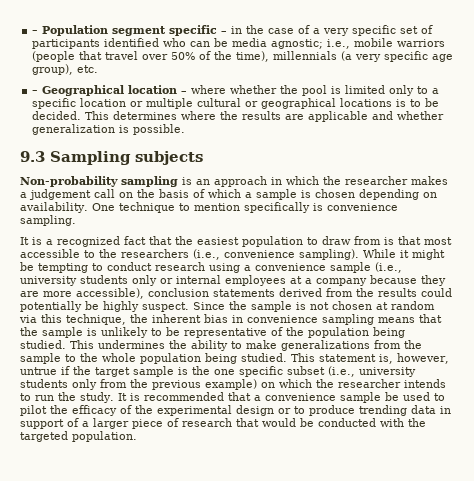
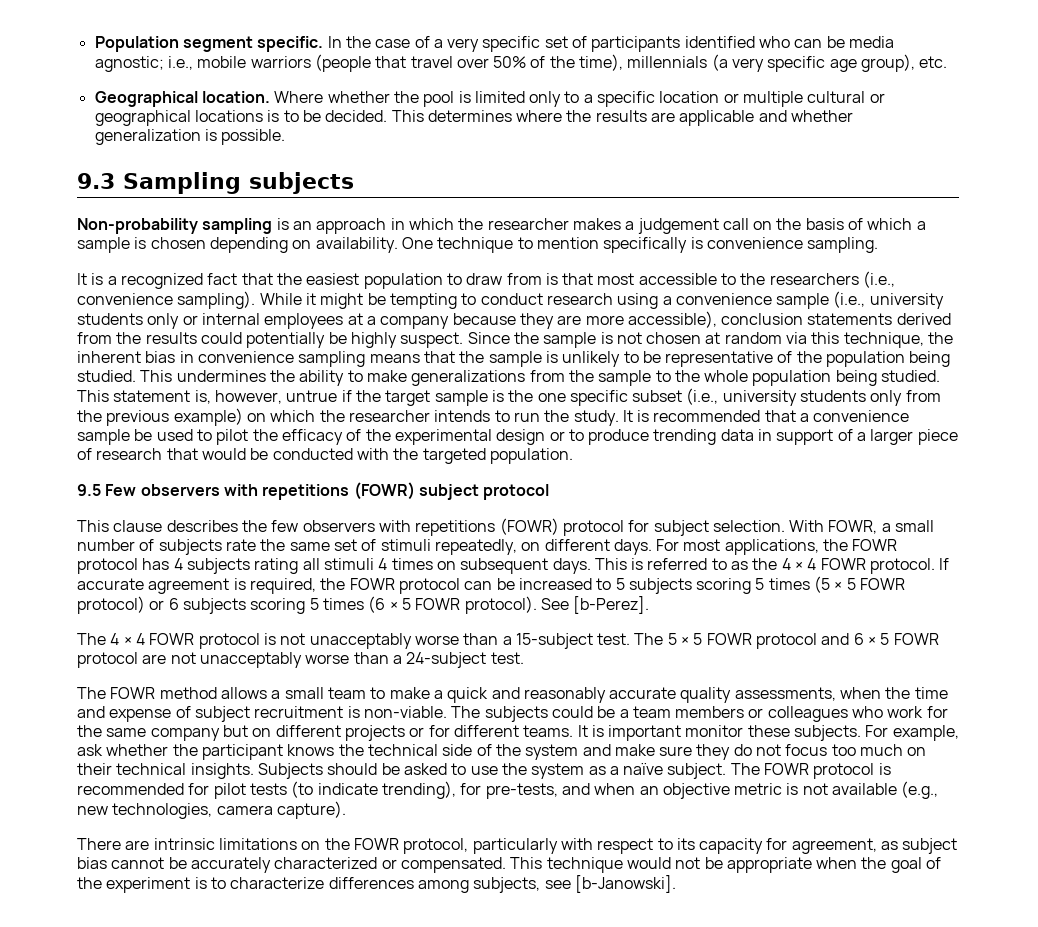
- – Population segment specific – in the case of a very specific set of participants identified who can be media agnostic; i.e., mobile warriors (people that travel over 50% of the time), millennials (a very specific age group), etc.
+ Population segment specific. In the case of a very specific set of participants identified who can be media agnostic; i.e., mobile warriors (people that travel over 50% of the time), millennials (a very specific age group), etc.
- – Geographical location – where whether the pool is limited only to a specific location or multiple cultural or geographical locations is to be decided.
+ Geographical location. Where whether the pool is limited only to a specific location or multiple cultural or geographical locations is to be decided.
+ 9.5 Few observers with repetitions (FOWR) subject protocol
+ This clause describes the few observers with repetitions (FOWR) protocol for subject selection. With FOWR, a small number of subjects rate the same set of stimuli repeatedly, on different days. For most applications, the FOWR protocol has 4 subjects rating all stimuli 4 times on subsequent days. This is referred to as the 4 × 4 FOWR protocol. If accurate agreement is required, the FOWR protocol can be increased to 5 subjects scoring 5 times (5 × 5 FOWR protocol) or 6 subjects scoring 5 times (6 × 5 FOWR protocol). See [b-Perez].
+ The 4 × 4 FOWR protocol is not unacceptably worse than a 15-subject test. The 5 × 5 FOWR protocol and 6 × 5 FOWR protocol are not unacceptably worse than a 24-subject test.
+ The FOWR method allows a small team to make a quick and reasonably accurate quality assessments, when the time and expense of subject recruitment is non-viable. The subjects could be a team members or colleagues who work for the same company but on different projects or for different teams. It is important monitor these subjects. For example, ask whether the participant knows the technical side of the system and make sure they do not focus too much on their technical insights. Subjects should be asked to use the system as a naïve subject. The FOWR protocol is recommended for pilot tests (to indicate trending), for pre-tests, and when an objective metric is not available (e.g., new technologies, camera capture).
+ There are intrinsic limitations on the FOWR protocol, particularly with respect to its capacity for agreement, as subject bias cannot be accurately characterized or compensated. This technique would not be appropriate when the goal of the experiment is to characterize differences among subjects, see [b-Janowski].

